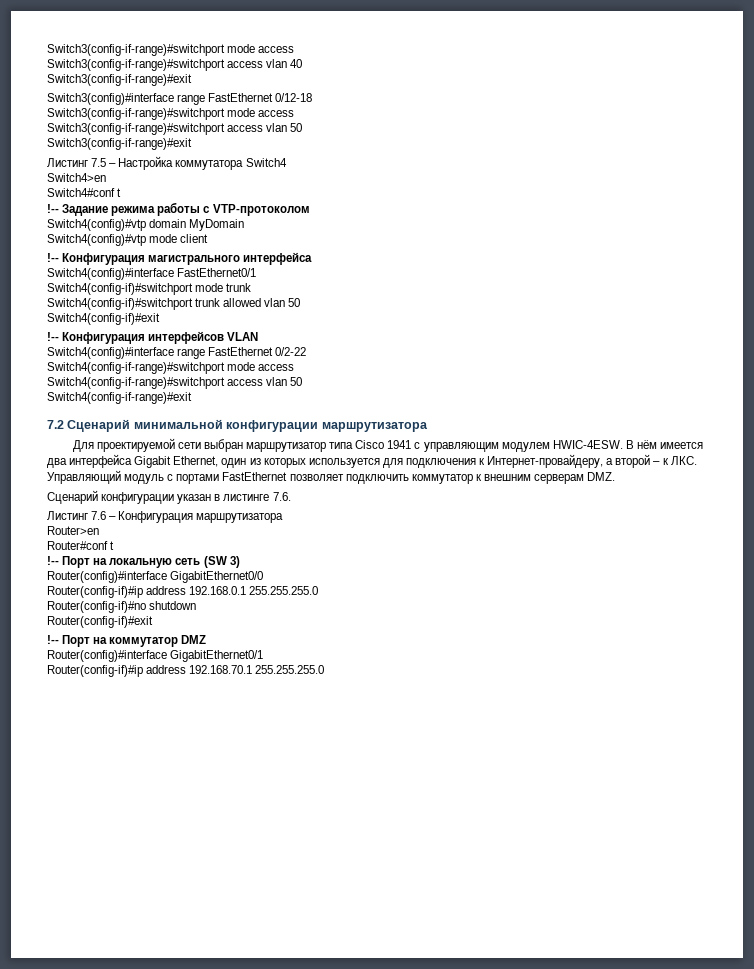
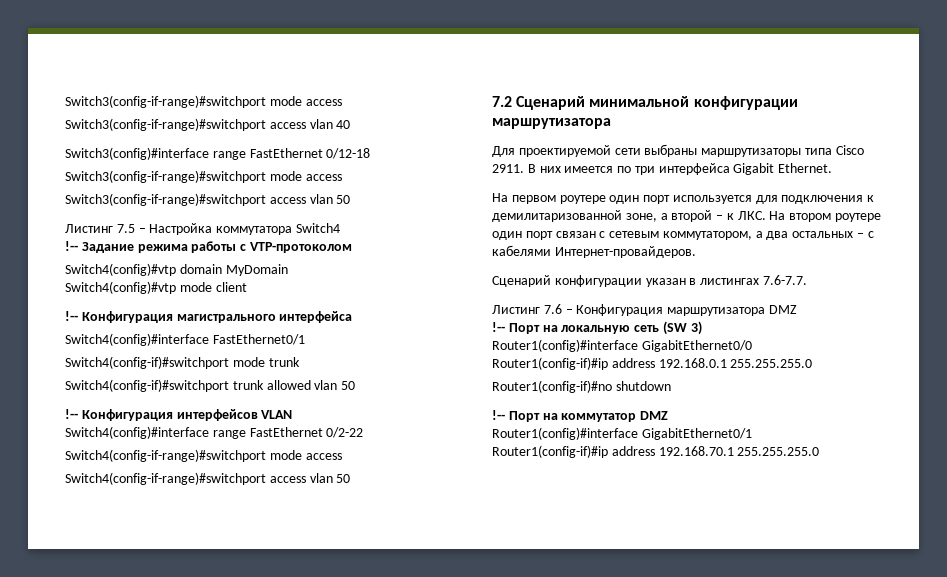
  Switch3(config-if-range)#switchport access vlan 40
- Switch3(config-if-range)#exit
  Switch3(config-if-range)#switchport access vlan 50
- Switch3(config-if-range)#exit
- Switch4>en
- Switch4#conf t
- Switch4(config-if)#exit
- Switch4(config-if-range)#exit
- Для проектируемой сети выбран маршрутизатор типа Cisco 1941 c управляющим модулем HWIC-4ESW. В нём имеется два интерфейса Gigabit Ethernet, один из которых используется для подключения к Интернет-провайдеру, а второй – к ЛКС. Управляющий модуль с портами FastEthernet позволяет подключить коммутатор к внешним серверам DMZ.
+ Для проектируемой сети выбраны маршрутизаторы типа Cisco 2911. В них имеется по три интерфейса Gigabit Ethernet.
+ На первом роутере один порт используется для подключения к демилитаризованной зоне, а второй – к ЛКС. На втором роутере один порт связан с сетевым коммутатором, а два остальных – с кабелями Интернет-провайдеров.
- Сценарий конфигурации указан в листинге 7.6.
+ Сценарий конфигурации указан в листингах 7.6-7.7.
- Листинг 7.6 – Конфигурация маршрутизатора
- Router>en
- Router#conf t
+ Листинг 7.6 – Конфигурация маршрутизатора DMZ
- Router(config)#interface GigabitEthernet0/0
+ Router1(config)#interface GigabitEthernet0/0
- Router(config-if)#ip address 192.168.0.1 255.255.255.0
+ Router1(config-if)#ip address 192.168.0.1 255.255.255.0
- Router(config-if)#no shutdown
+ Router1(config-if)#no shutdown
- Router(config-if)#exit
- Router(config)#interface GigabitEthernet0/1
+ Router1(config)#interface GigabitEthernet0/1
- Router(config-if)#ip address 192.168.70.1 255.255.255.0
+ Router1(config-if)#ip address 192.168.70.1 255.255.255.0

